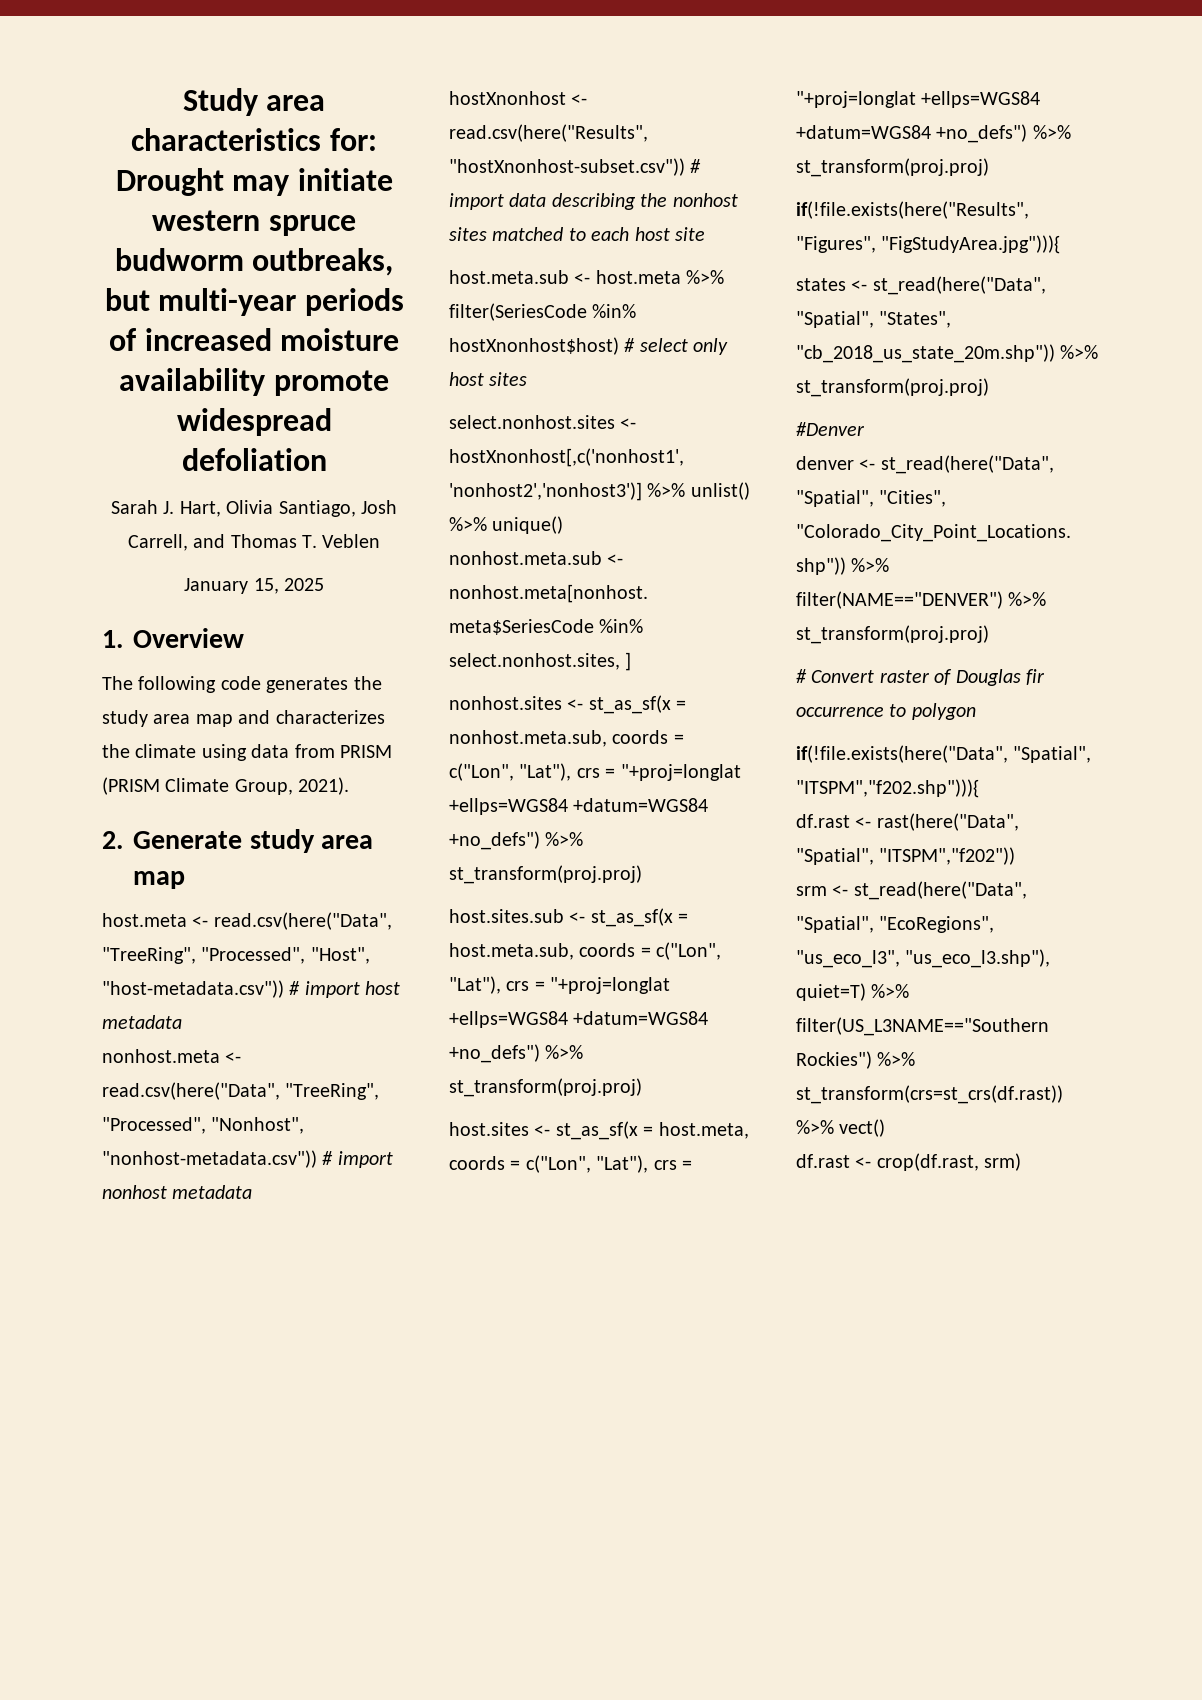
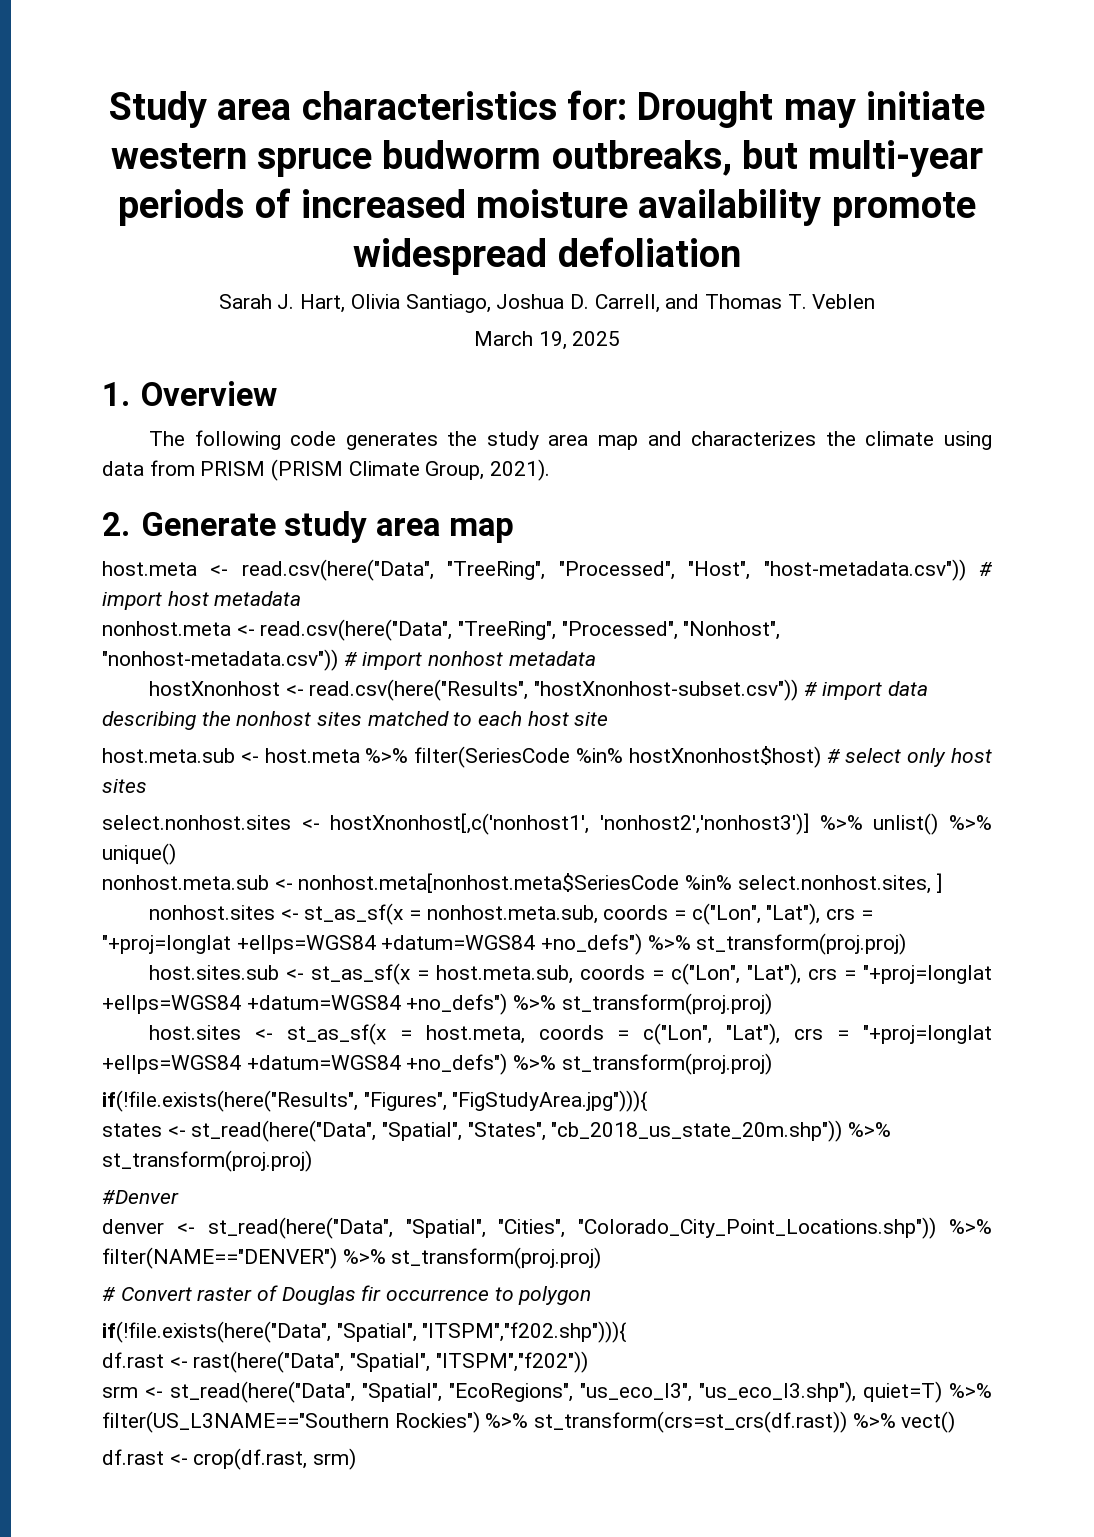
- Sarah J. Hart, Olivia Santiago, Josh Carrell, and Thomas T. Veblen
+ Sarah J. Hart, Olivia Santiago, Joshua D. Carrell, and Thomas T. Veblen
- January 15, 2025
+ March 19, 2025

